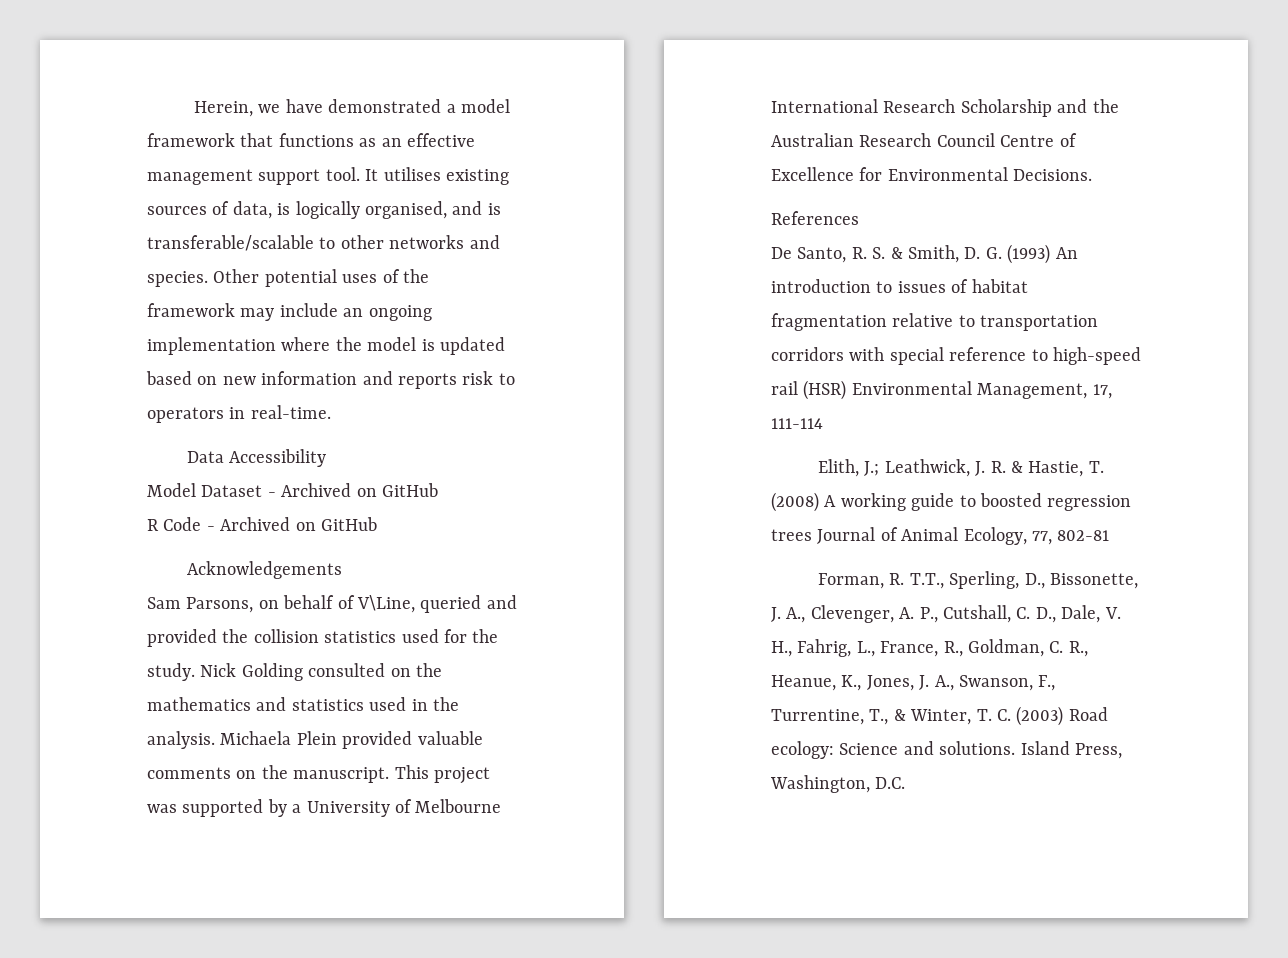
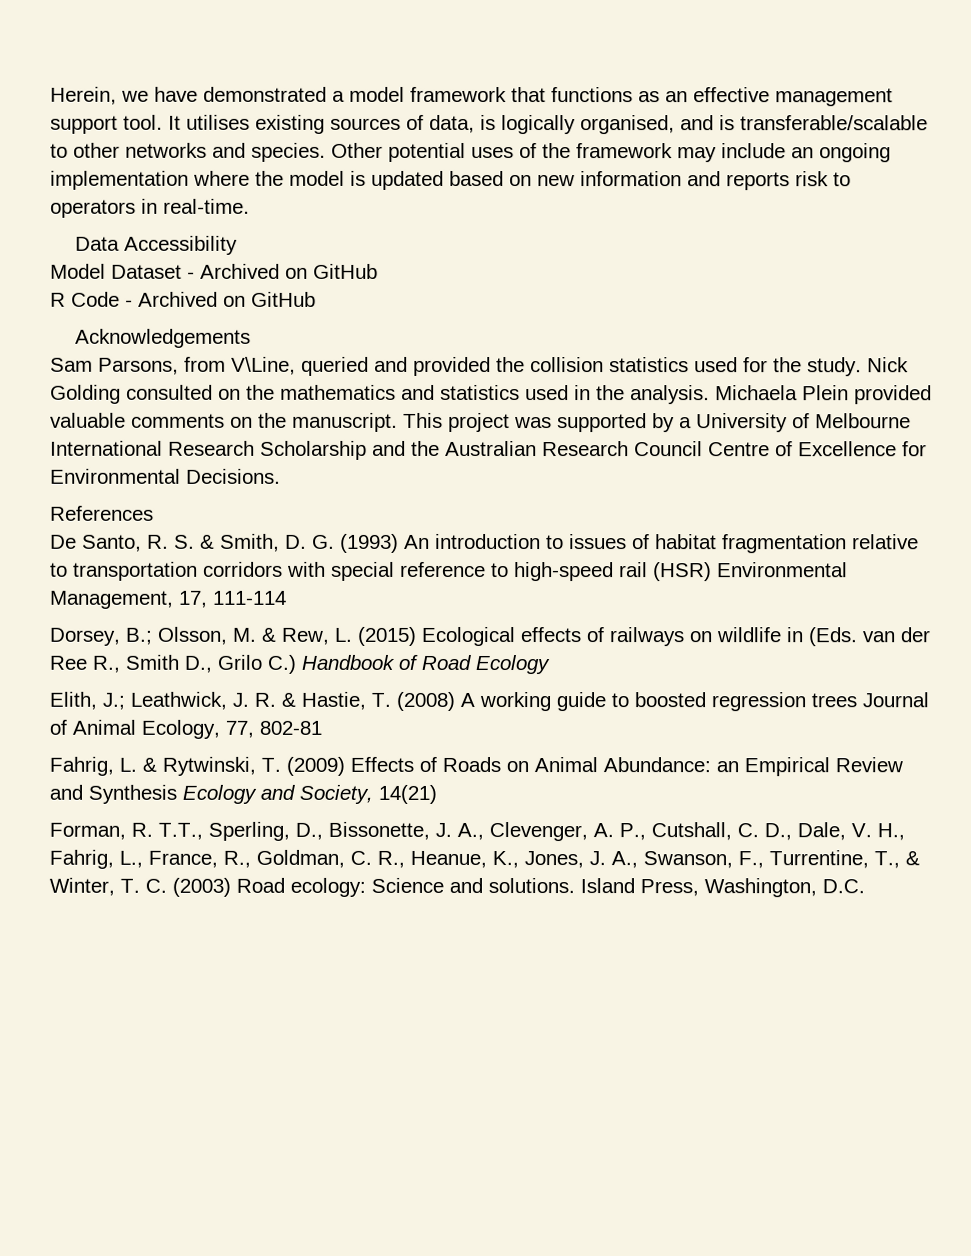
- Sam Parsons, on behalf of V\Line, queried and provided the collision statistics used for the study.
+ Sam Parsons, from V\Line, queried and provided the collision statistics used for the study.
+ Dorsey, B.; Olsson, M. & Rew, L. (2015) Ecological effects of railways on wildlife in (Eds. van der Ree R., Smith D., Grilo C.) Handbook of Road Ecology
+ Fahrig, L. & Rytwinski, T. (2009) Effects of Roads on Animal Abundance: an Empirical Review and Synthesis Ecology and Society, 14(21)

